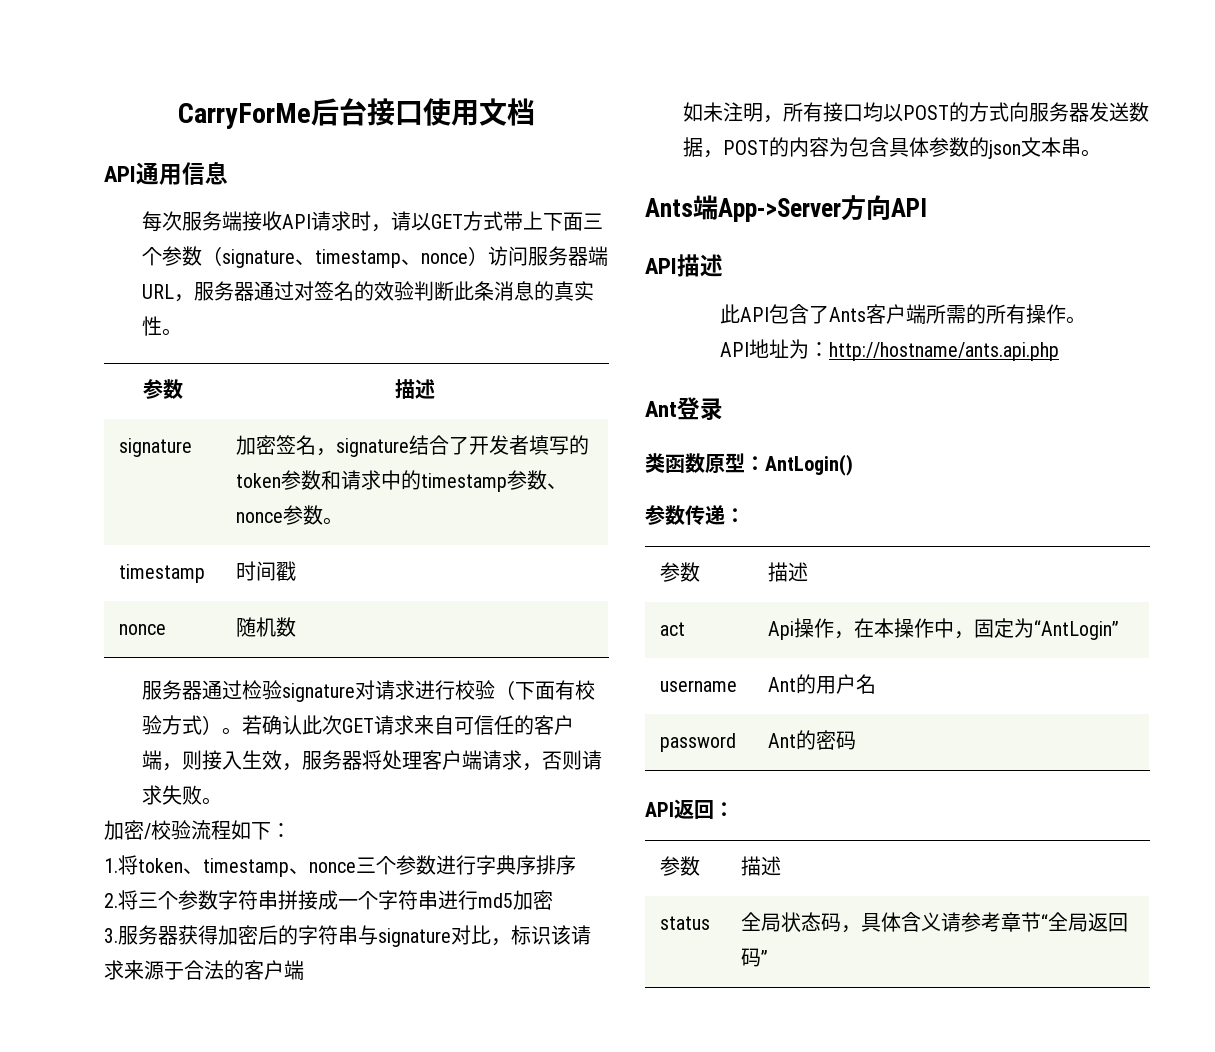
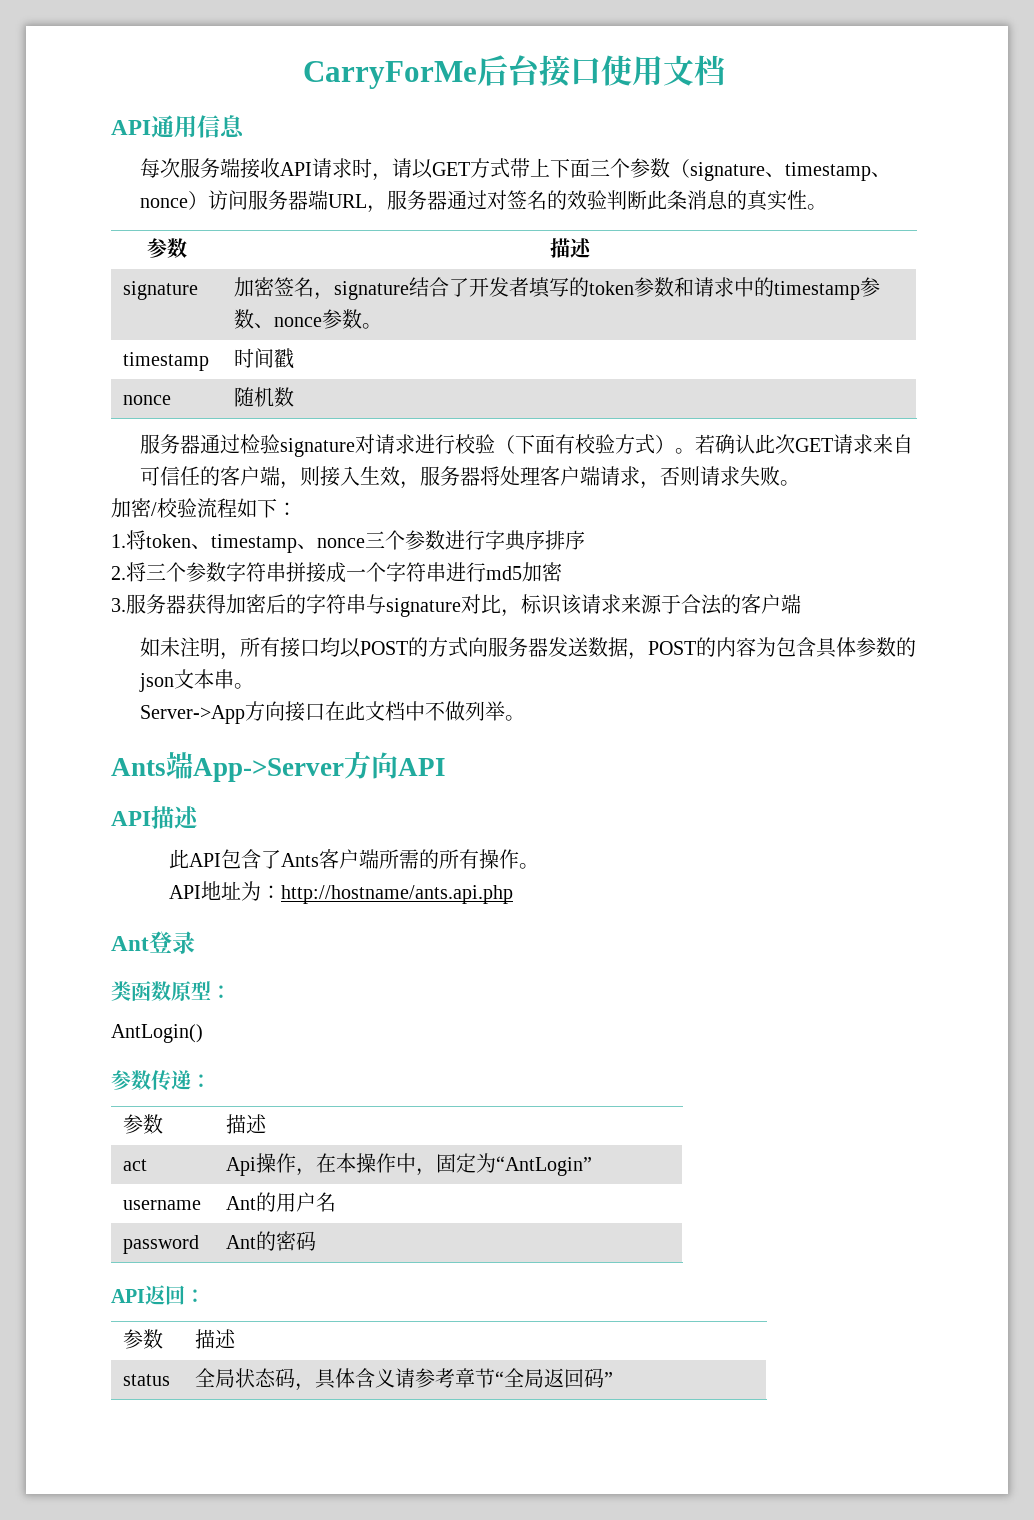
+ Server->App方向接口在此文档中不做列举。
- 类函数原型：AntLogin()
+ 类函数原型：
+ AntLogin()

